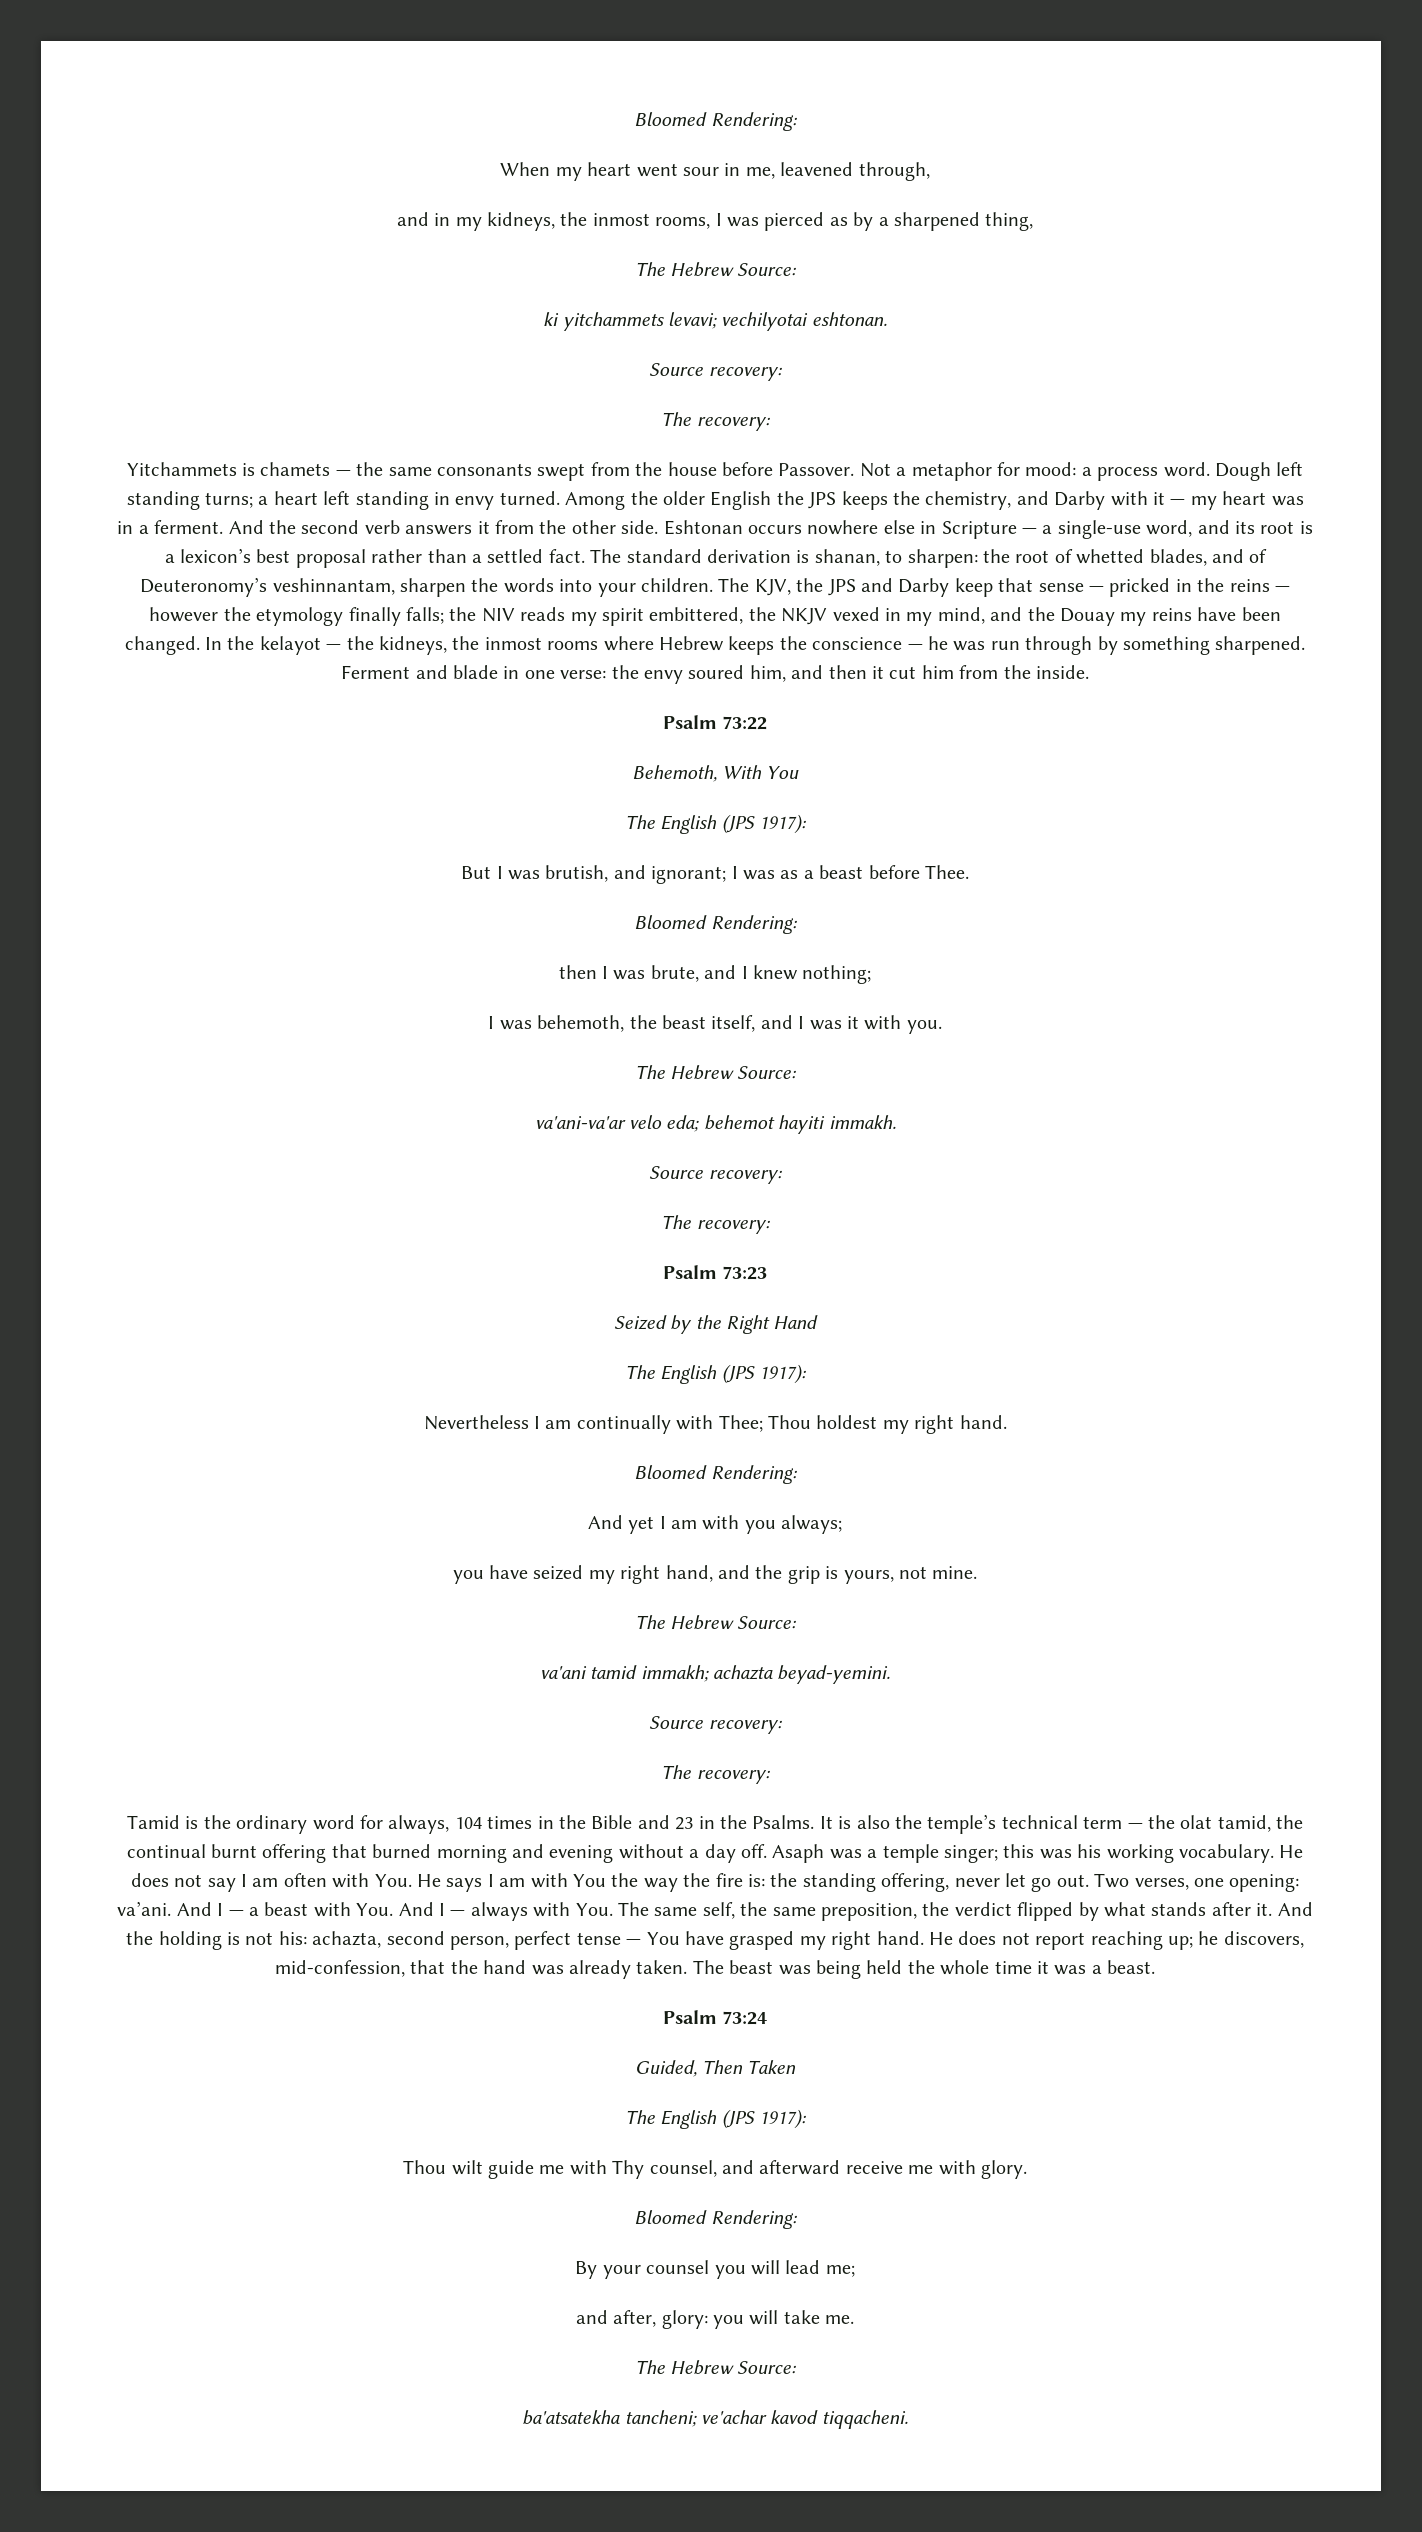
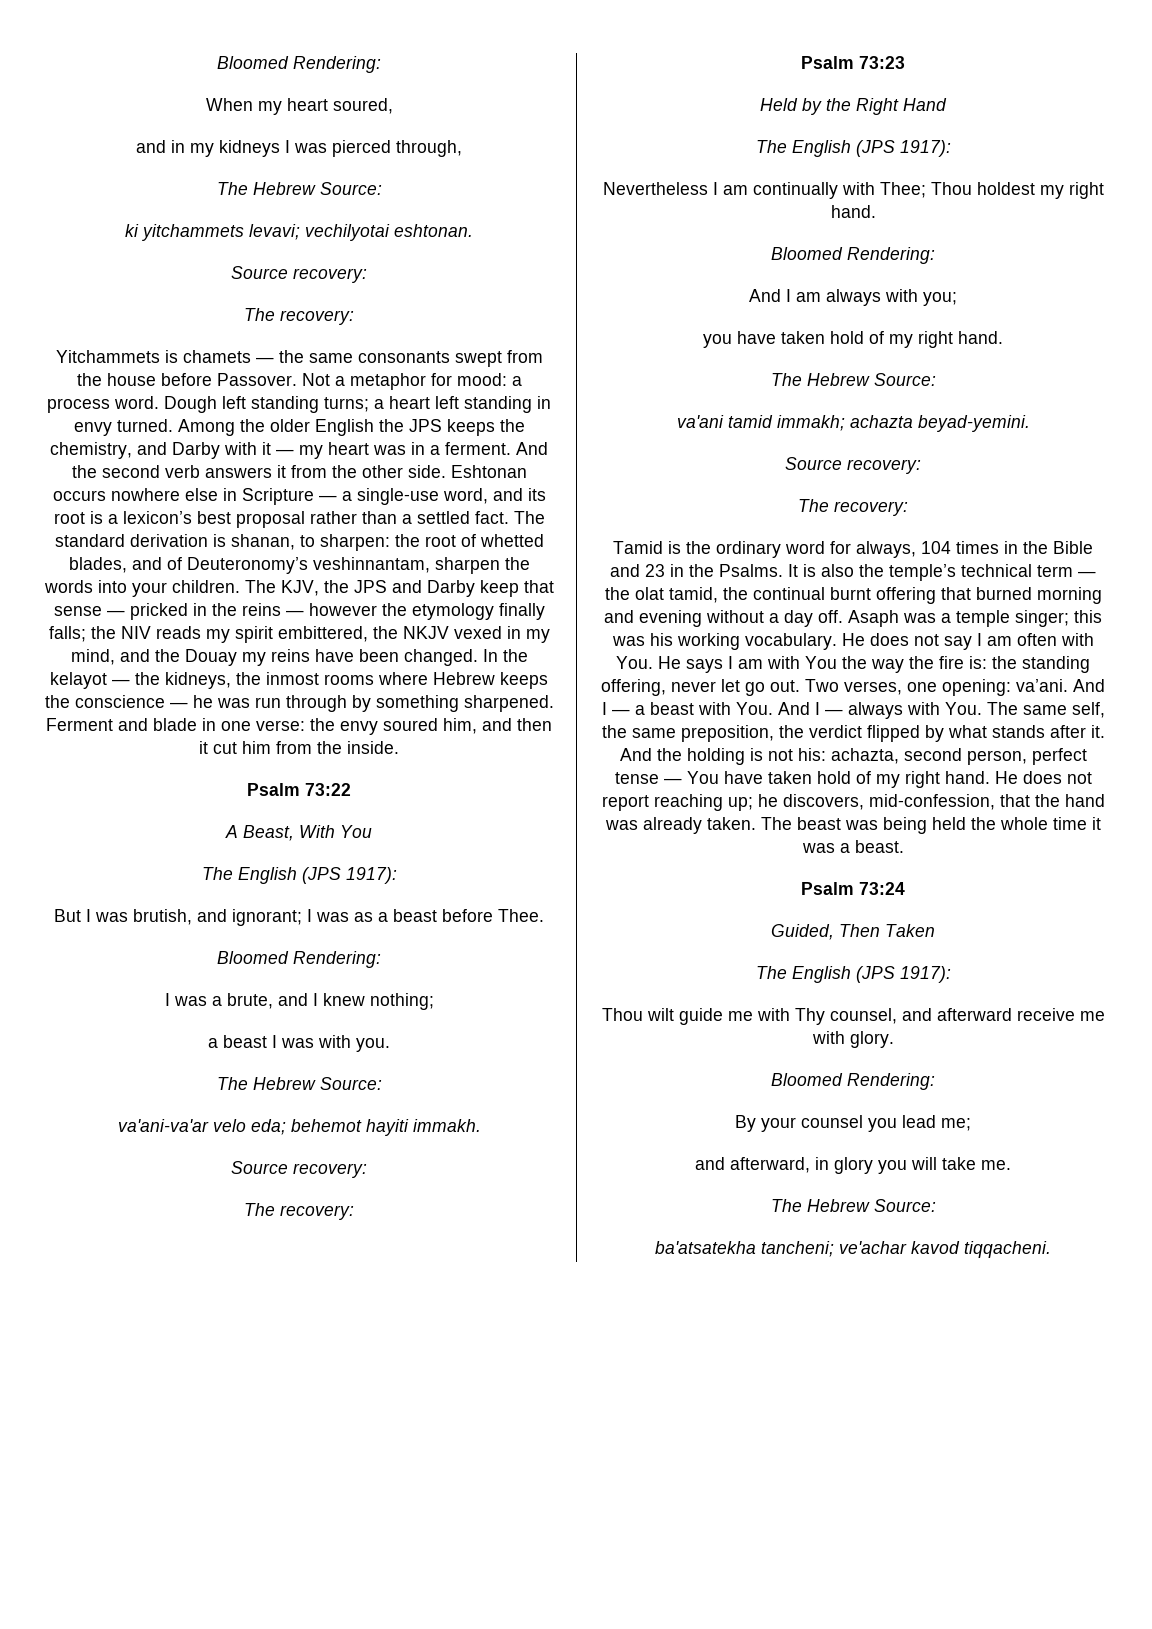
- When my heart went sour in me, leavened through,
- and in my kidneys, the inmost rooms, I was pierced as by a sharpened thing,
+ When my heart soured,
+ and in my kidneys I was pierced through,
- Behemoth, With You
+ A Beast, With You
- then I was brute, and I knew nothing;
+ I was a brute, and I knew nothing;
- I was behemoth, the beast itself, and I was it with you.
+ a beast I was with you.
- Seized by the Right Hand
+ Held by the Right Hand
- And yet I am with you always;
+ And I am always with you;
- you have seized my right hand, and the grip is yours, not mine.
+ you have taken hold of my right hand.
- And the holding is not his: achazta, second person, perfect tense — You have grasped my right hand.
+ And the holding is not his: achazta, second person, perfect tense — You have taken hold of my right hand.
- By your counsel you will lead me;
+ By your counsel you lead me;
- and after, glory: you will take me.
+ and afterward, in glory you will take me.

